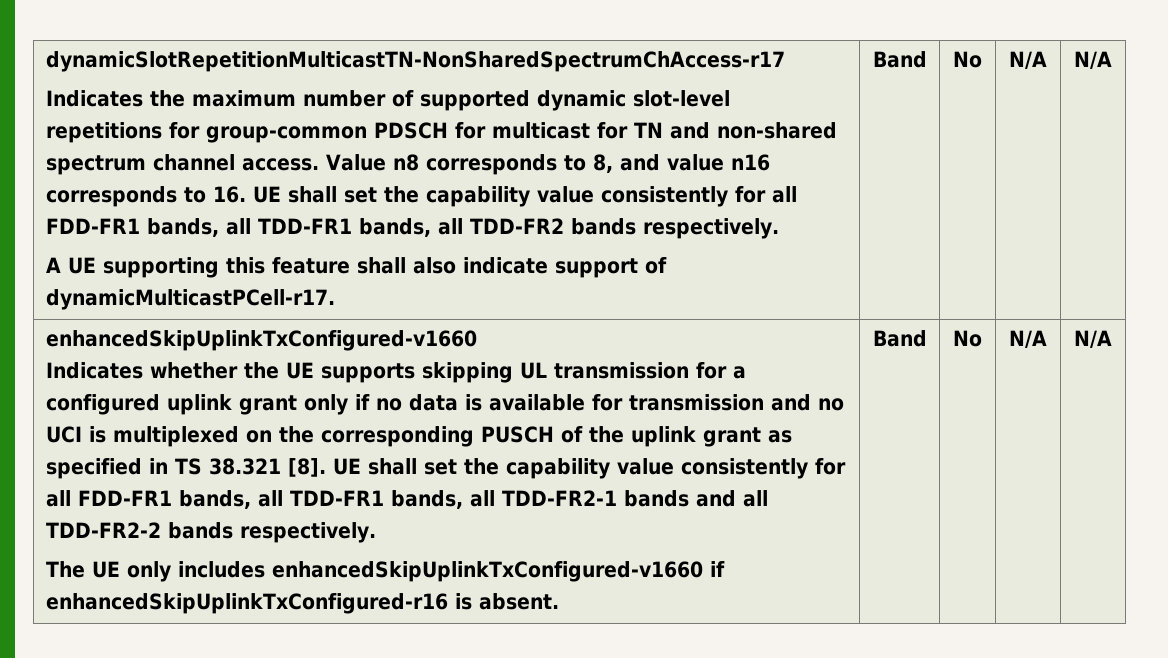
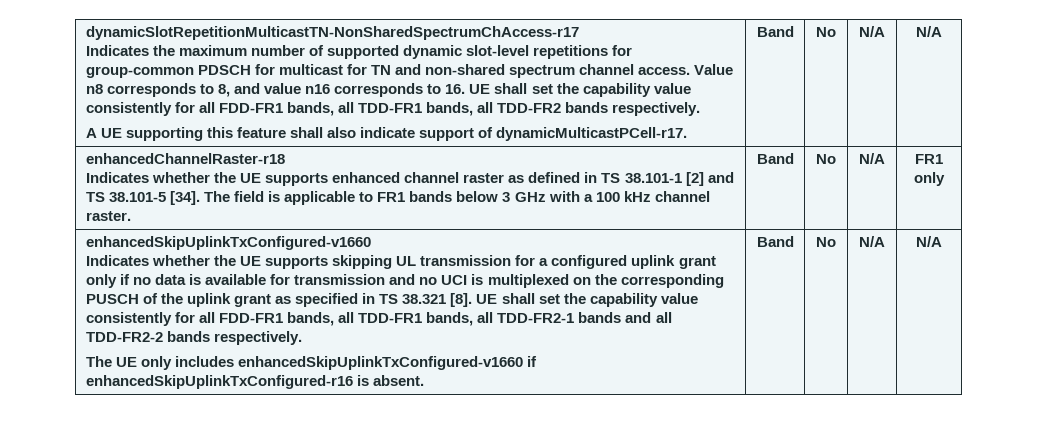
+ enhancedChannelRaster-r18
+ Indicates whether the UE supports enhanced channel raster as defined in TS 38.101-1 [2] and TS 38.101-5 [34]. The field is applicable to FR1 bands below 3 GHz with a 100 kHz channel raster. | Band | No | N/A | FR1 only

